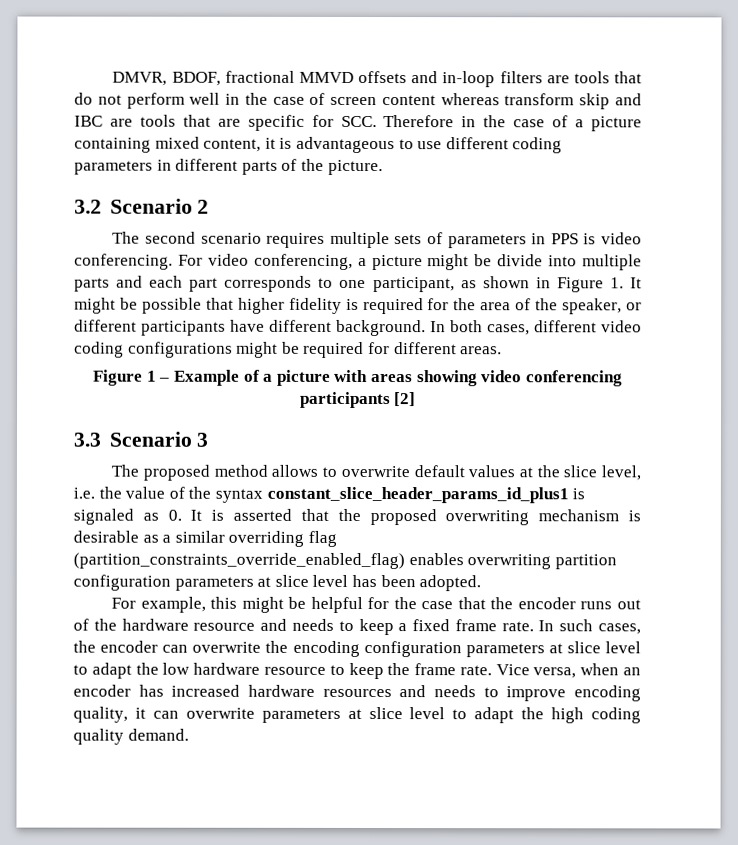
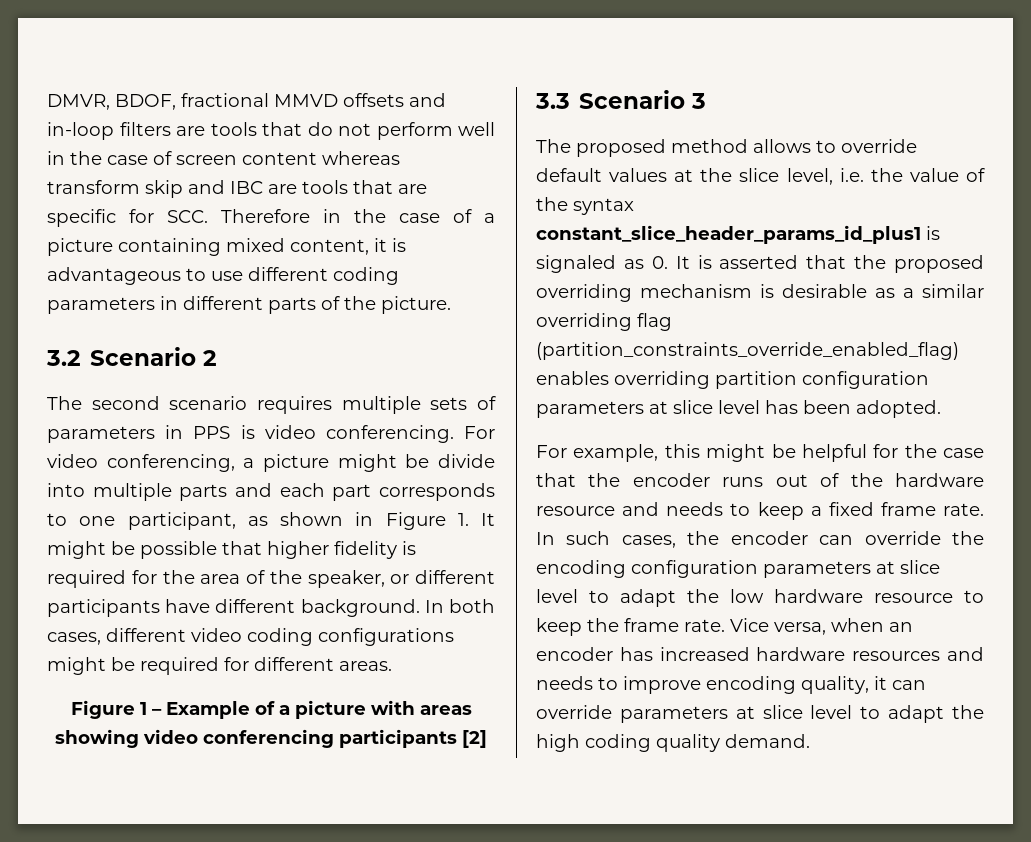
- The proposed method allows to overwrite default values at the slice level, i.e. the value of the syntax constant_slice_header_params_id_plus1 is signaled as 0. It is asserted that the proposed overwriting mechanism is desirable as a similar overriding flag (partition_constraints_override_enabled_flag) enables overwriting partition configuration parameters at slice level has been adopted.
+ The proposed method allows to override default values at the slice level, i.e. the value of the syntax constant_slice_header_params_id_plus1 is signaled as 0. It is asserted that the proposed overriding mechanism is desirable as a similar overriding flag (partition_constraints_override_enabled_flag) enables overriding partition configuration parameters at slice level has been adopted.
- In such cases, the encoder can overwrite the encoding configuration parameters at slice level to adapt the low hardware resource to keep the frame rate.
+ In such cases, the encoder can override the encoding configuration parameters at slice level to adapt the low hardware resource to keep the frame rate.
- Vice versa, when an encoder has increased hardware resources and needs to improve encoding quality, it can overwrite parameters at slice level to adapt the high coding quality demand.
+ Vice versa, when an encoder has increased hardware resources and needs to improve encoding quality, it can override parameters at slice level to adapt the high coding quality demand.

